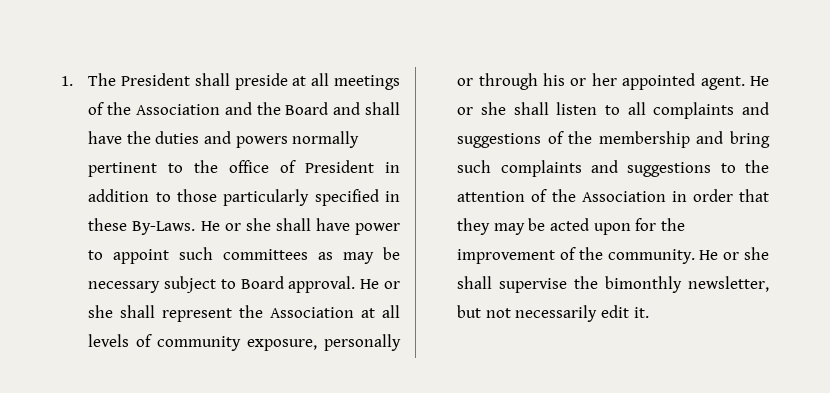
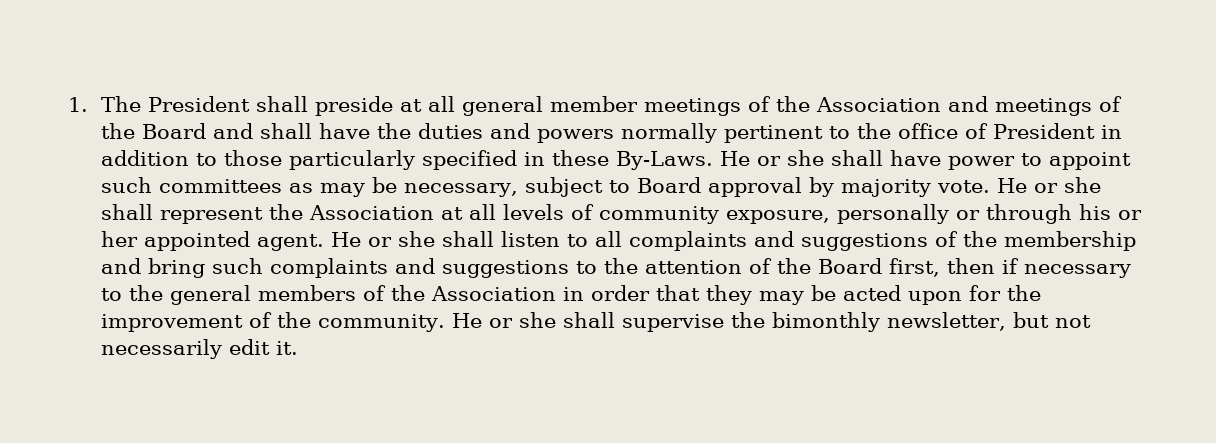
- 1. The President shall preside at all meetings of the Association and the Board and shall have the duties and powers normally pertinent to the office of President in addition to those particularly specified in these By-Laws.
+ 1. The President shall preside at all general member meetings of the Association and meetings of the Board and shall have the duties and powers normally pertinent to the office of President in addition to those particularly specified in these By-Laws.
- He or she shall have power to appoint such committees as may be necessary subject to Board approval.
+ He or she shall have power to appoint such committees as may be necessary, subject to Board approval by majority vote.
- He or she shall listen to all complaints and suggestions of the membership and bring such complaints and suggestions to the attention of the Association in order that they may be acted upon for the improvement of the community.
+ He or she shall listen to all complaints and suggestions of the membership and bring such complaints and suggestions to the attention of the Board first, then if necessary to the general members of the Association in order that they may be acted upon for the improvement of the community.

